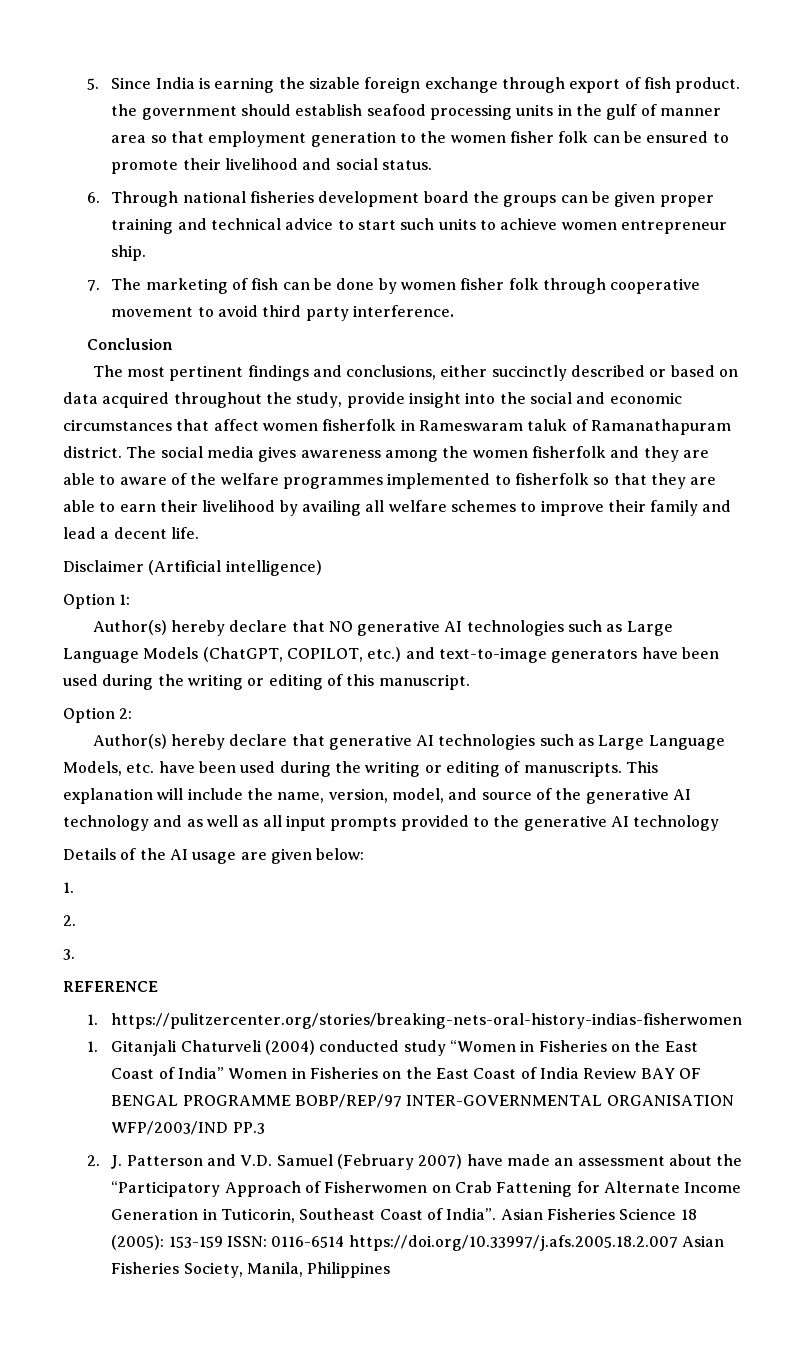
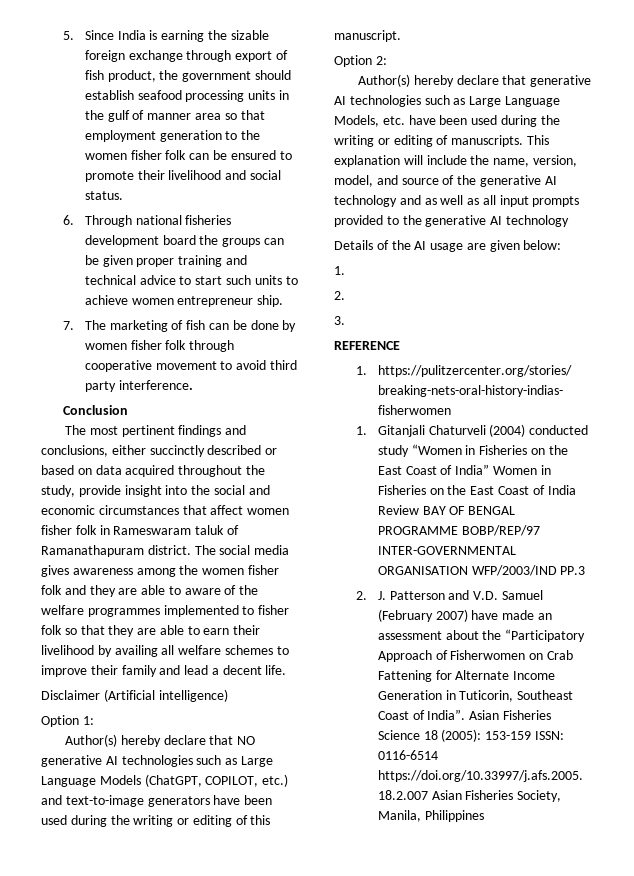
- 5. Since India is earning the sizable foreign exchange through export of fish product. the government should establish seafood processing units in the gulf of manner area so that employment generation to the women fisher folk can be ensured to promote their livelihood and social status.
+ 5. Since India is earning the sizable foreign exchange through export of fish product, the government should establish seafood processing units in the gulf of manner area so that employment generation to the women fisher folk can be ensured to promote their livelihood and social status.
- The most pertinent findings and conclusions, either succinctly described or based on data acquired throughout the study, provide insight into the social and economic circumstances that affect women fisherfolk in Rameswaram taluk of Ramanathapuram district.
+ The most pertinent findings and conclusions, either succinctly described or based on data acquired throughout the study, provide insight into the social and economic circumstances that affect women fisher folk in Rameswaram taluk of Ramanathapuram district.
- The social media gives awareness among the women fisherfolk and they are able to aware of the welfare programmes implemented to fisherfolk so that they are able to earn their livelihood by availing all welfare schemes to improve their family and lead a decent life.
+ The social media gives awareness among the women fisher folk and they are able to aware of the welfare programmes implemented to fisher folk so that they are able to earn their livelihood by availing all welfare schemes to improve their family and lead a decent life.

